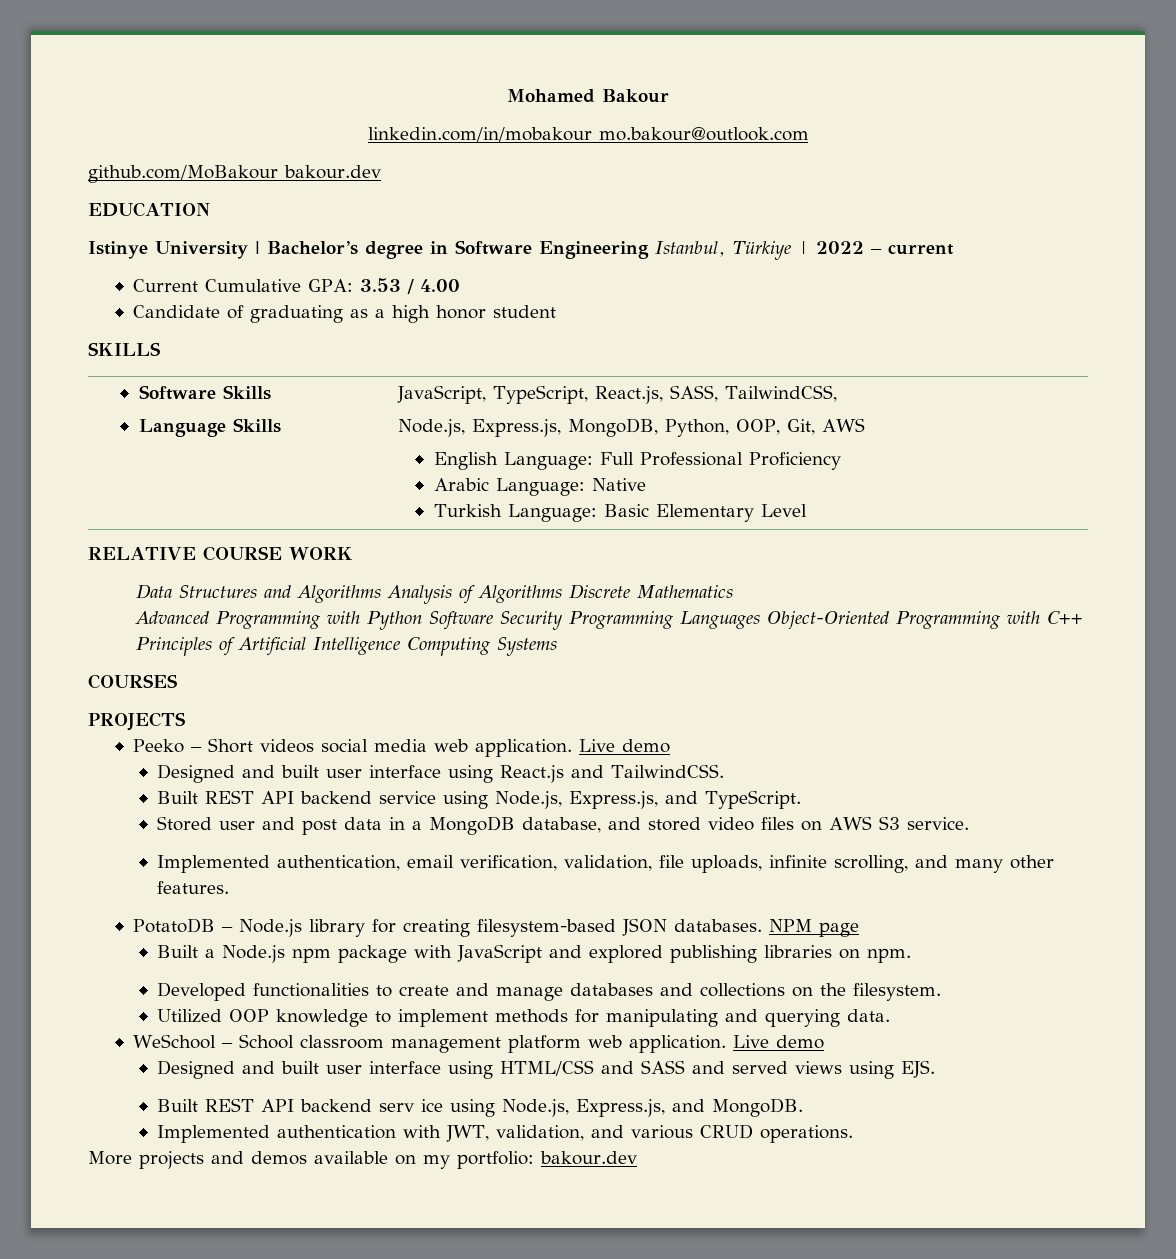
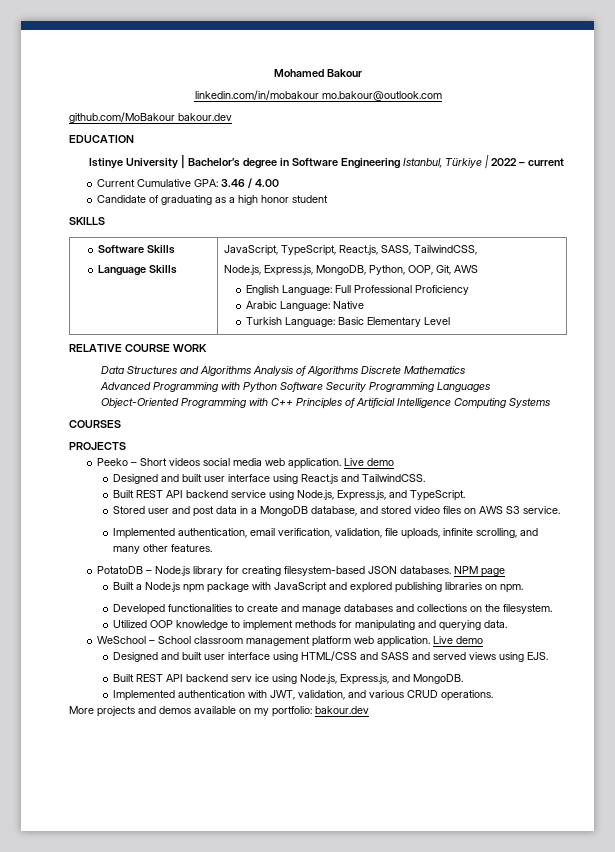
- Current Cumulative GPA: 3.53 / 4.00
+ Current Cumulative GPA: 3.46 / 4.00

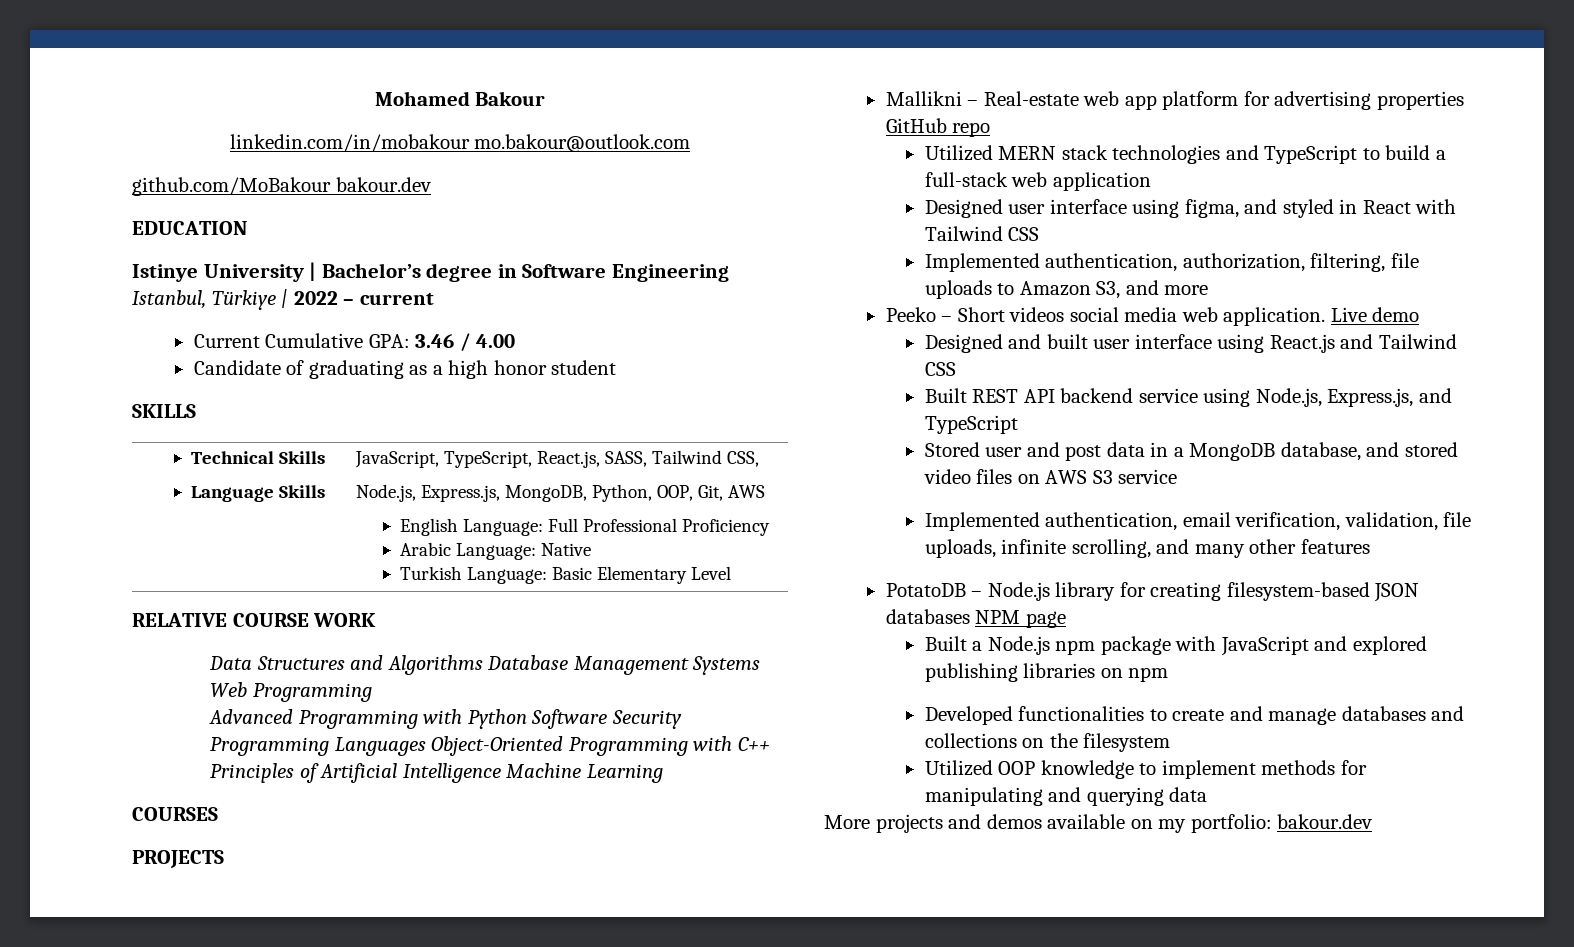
- Software Skills
- Language Skills | JavaScript, TypeScript, React.js, SASS, TailwindCSS,
+ Technical Skills
+ Language Skills | JavaScript, TypeScript, React.js, SASS, Tailwind CSS,
- Data Structures and Algorithms Analysis of Algorithms Discrete Mathematics
+ Data Structures and Algorithms Database Management Systems Web Programming
- Advanced Programming with Python Software Security Programming Languages Object-Oriented Programming with C++ Principles of Artificial Intelligence Computing Systems
+ Advanced Programming with Python Software Security Programming Languages Object-Oriented Programming with C++ Principles of Artificial Intelligence Machine Learning
+ Mallikni – Real-estate web app platform for advertising properties GitHub repo
+ Utilized MERN stack technologies and TypeScript to build a full-stack web application
+ Designed user interface using figma, and styled in React with Tailwind CSS
+ Implemented authentication, authorization, filtering, file uploads to Amazon S3, and more
- Designed and built user interface using React.js and TailwindCSS.
+ Designed and built user interface using React.js and Tailwind CSS
- Built REST API backend service using Node.js, Express.js, and TypeScript.
+ Built REST API backend service using Node.js, Express.js, and TypeScript
- Stored user and post data in a MongoDB database, and stored video files on AWS S3 service.
+ Stored user and post data in a MongoDB database, and stored video files on AWS S3 service
- Implemented authentication, email verification, validation, file uploads, infinite scrolling, and many other features.
+ Implemented authentication, email verification, validation, file uploads, infinite scrolling, and many other features
- PotatoDB – Node.js library for creating filesystem-based JSON databases. NPM page
+ PotatoDB – Node.js library for creating filesystem-based JSON databases NPM page
- Built a Node.js npm package with JavaScript and explored publishing libraries on npm.
+ Built a Node.js npm package with JavaScript and explored publishing libraries on npm
- Developed functionalities to create and manage databases and collections on the filesystem.
+ Developed functionalities to create and manage databases and collections on the filesystem
- Utilized OOP knowledge to implement methods for manipulating and querying data.
- WeSchool – School classroom management platform web application. Live demo
- Designed and built user interface using HTML/CSS and SASS and served views using EJS.
- Built REST API backend serv ice using Node.js, Express.js, and MongoDB.
- Implemented authentication with JWT, validation, and various CRUD operations.
+ Utilized OOP knowledge to implement methods for manipulating and querying data

